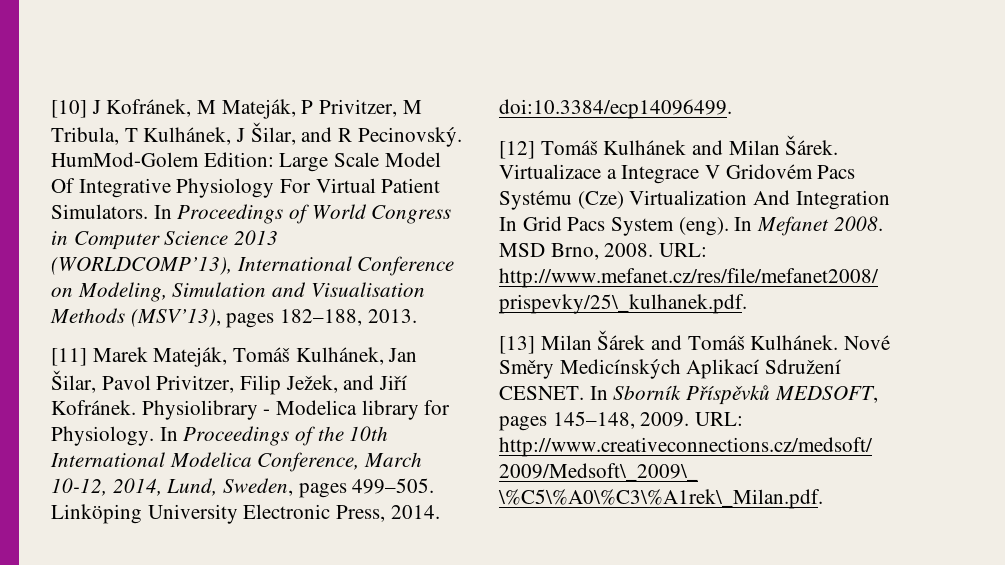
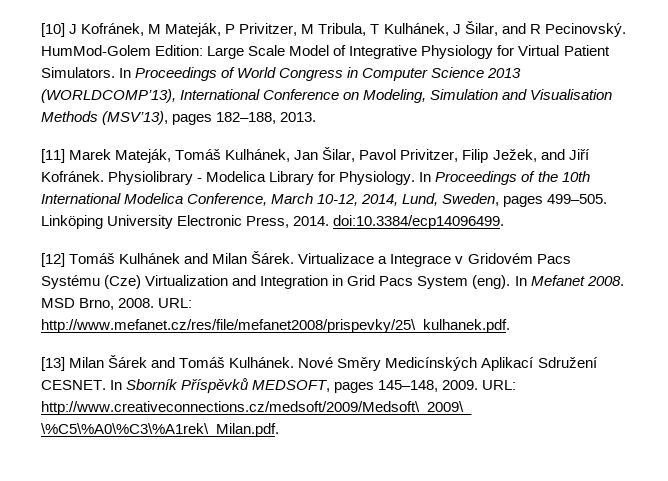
- HumMod-Golem Edition: Large Scale Model Of Integrative Physiology For Virtual Patient Simulators.
+ HumMod-Golem Edition: Large Scale Model of Integrative Physiology for Virtual Patient Simulators.
- Physiolibrary - Modelica library for Physiology.
+ Physiolibrary - Modelica Library for Physiology.
- Virtualizace a Integrace V Gridovém Pacs Systému (Cze) Virtualization And Integration In Grid Pacs System (eng).
+ Virtualizace a Integrace v Gridovém Pacs Systému (Cze) Virtualization and Integration in Grid Pacs System (eng).

